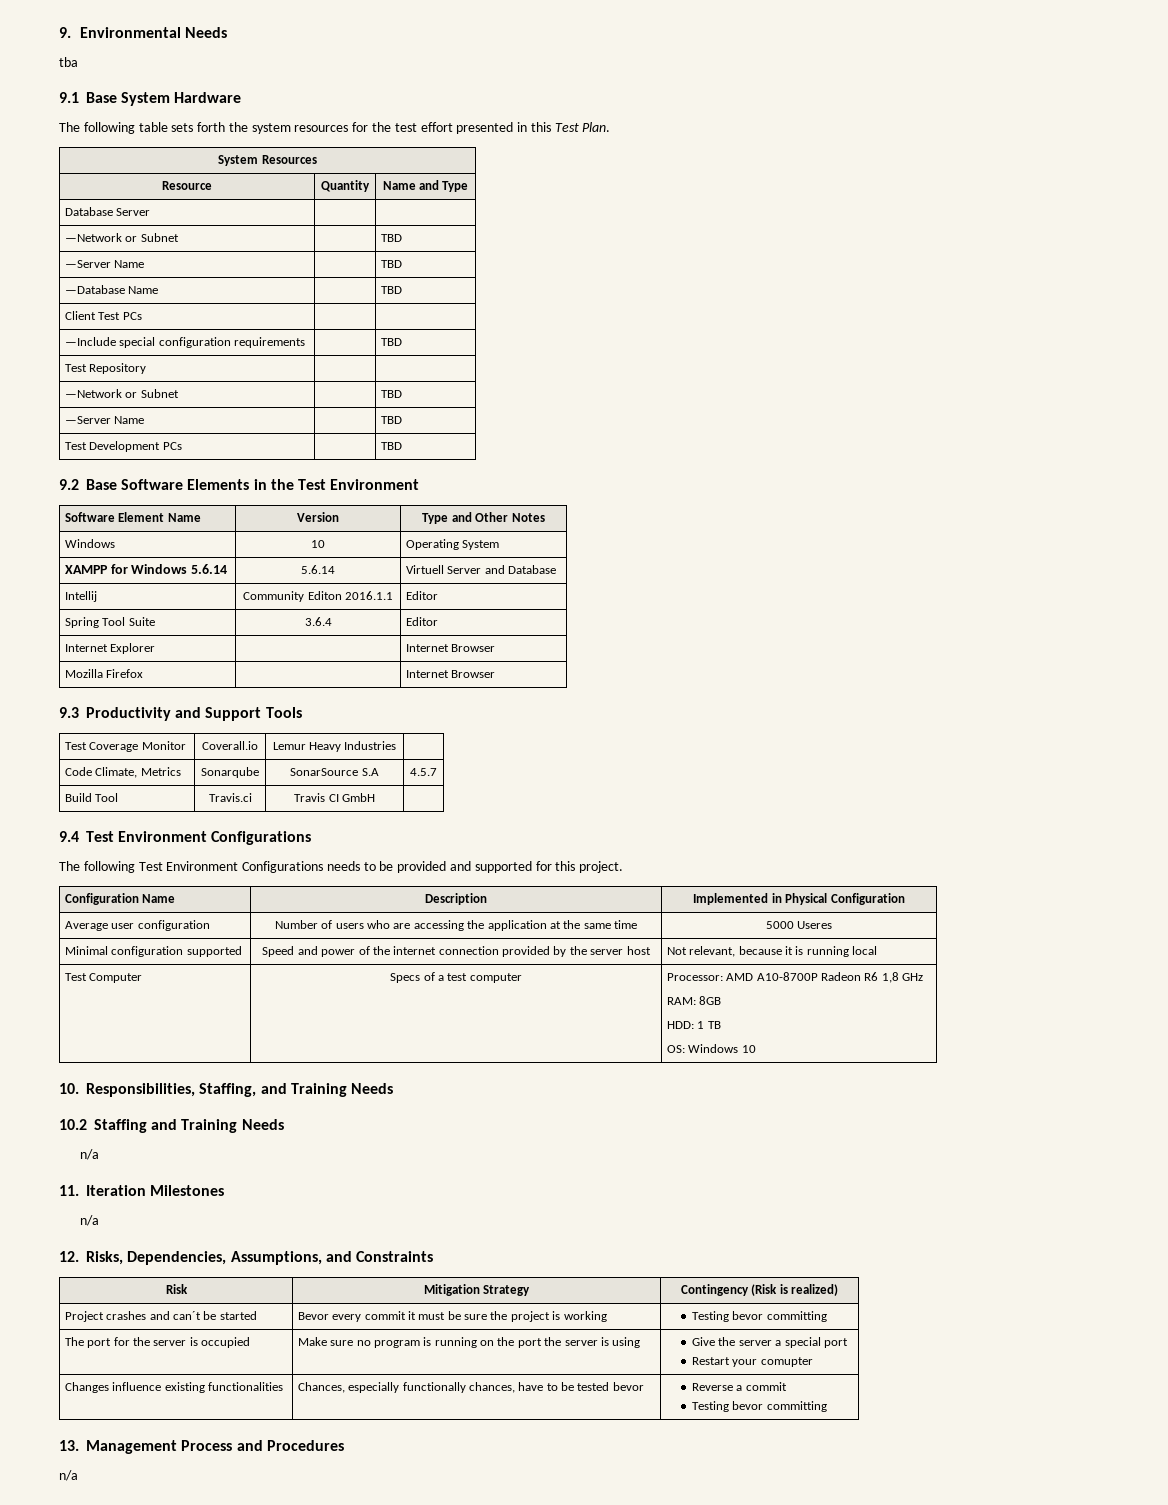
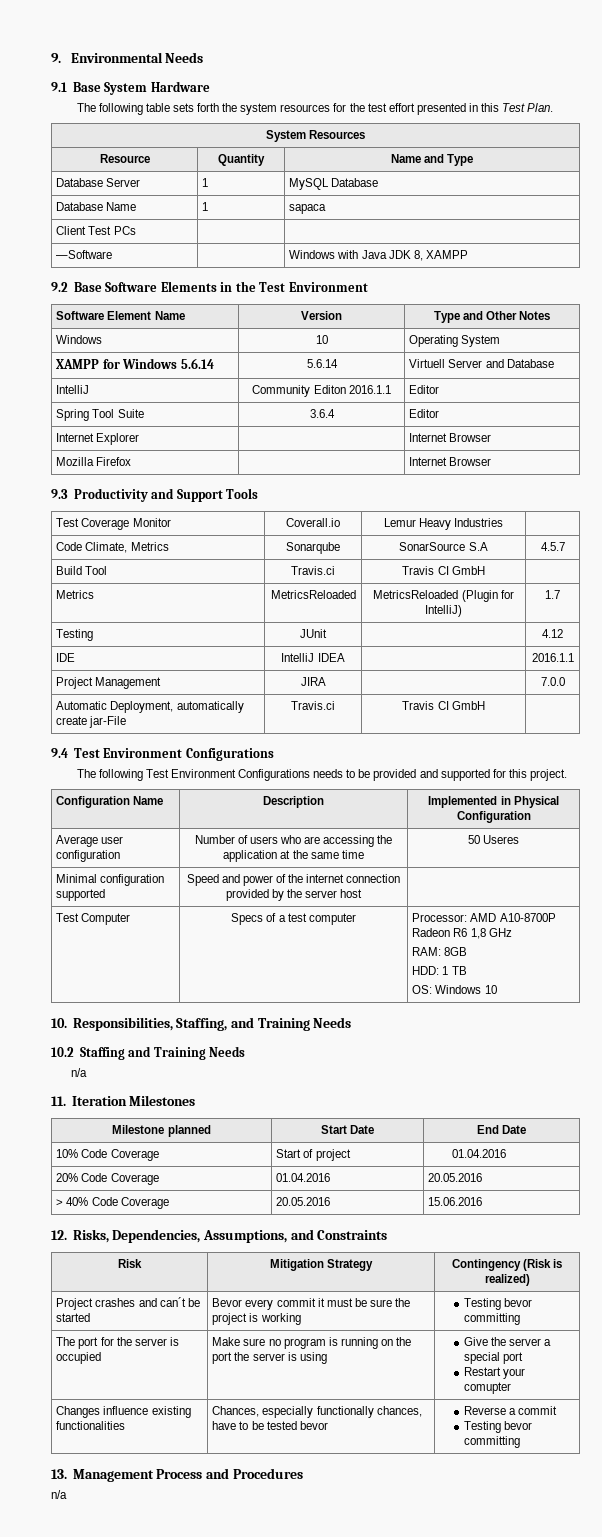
- tba
- Database Server | |
- —Network or Subnet | | TBD
- —Server Name | | TBD
- —Database Name | | TBD
+ Database Server | 1 | MySQL Database
+ Database Name | 1 | sapaca
  Client Test PCs | |
- —Include special configuration requirements | | TBD
- Test Repository | |
- —Network or Subnet | | TBD
- —Server Name | | TBD
- Test Development PCs | | TBD
+ —Software | | Windows with Java JDK 8, XAMPP
- Intellij | Community Editon 2016.1.1 | Editor
+ IntelliJ | Community Editon 2016.1.1 | Editor
+ Metrics | MetricsReloaded | MetricsReloaded (Plugin for IntelliJ) | 1.7
+ Testing | JUnit | | 4.12
+ IDE | IntelliJ IDEA | | 2016.1.1
+ Project Management | JIRA | | 7.0.0
+ Automatic Deployment, automatically create jar-File | Travis.ci | Travis CI GmbH |
- Average user configuration | Number of users who are accessing the application at the same time | 5000 Useres
+ Average user configuration | Number of users who are accessing the application at the same time | 50 Useres
- Minimal configuration supported | Speed and power of the internet connection provided by the server host | Not relevant, because it is running local
+ Minimal configuration supported | Speed and power of the internet connection provided by the server host |
  11. Iteration Milestones
- n/a
+ Milestone planned | Start Date | End Date
+ 10% Code Coverage | Start of project | 01.04.2016
+ 20% Code Coverage | 01.04.2016 | 20.05.2016
+ > 40% Code Coverage | 20.05.2016 | 15.06.2016

